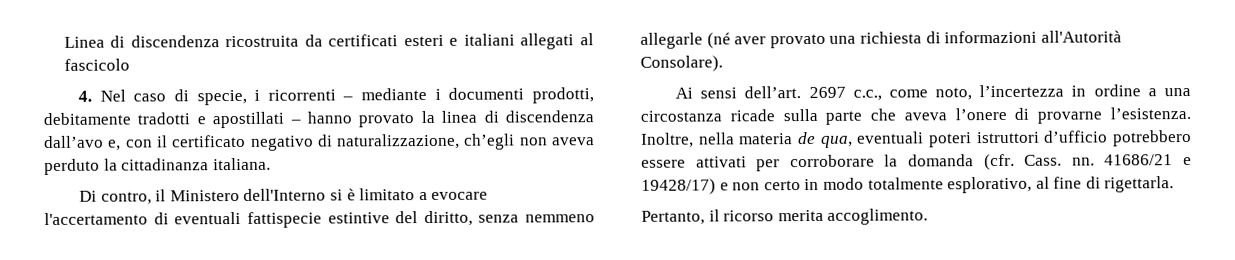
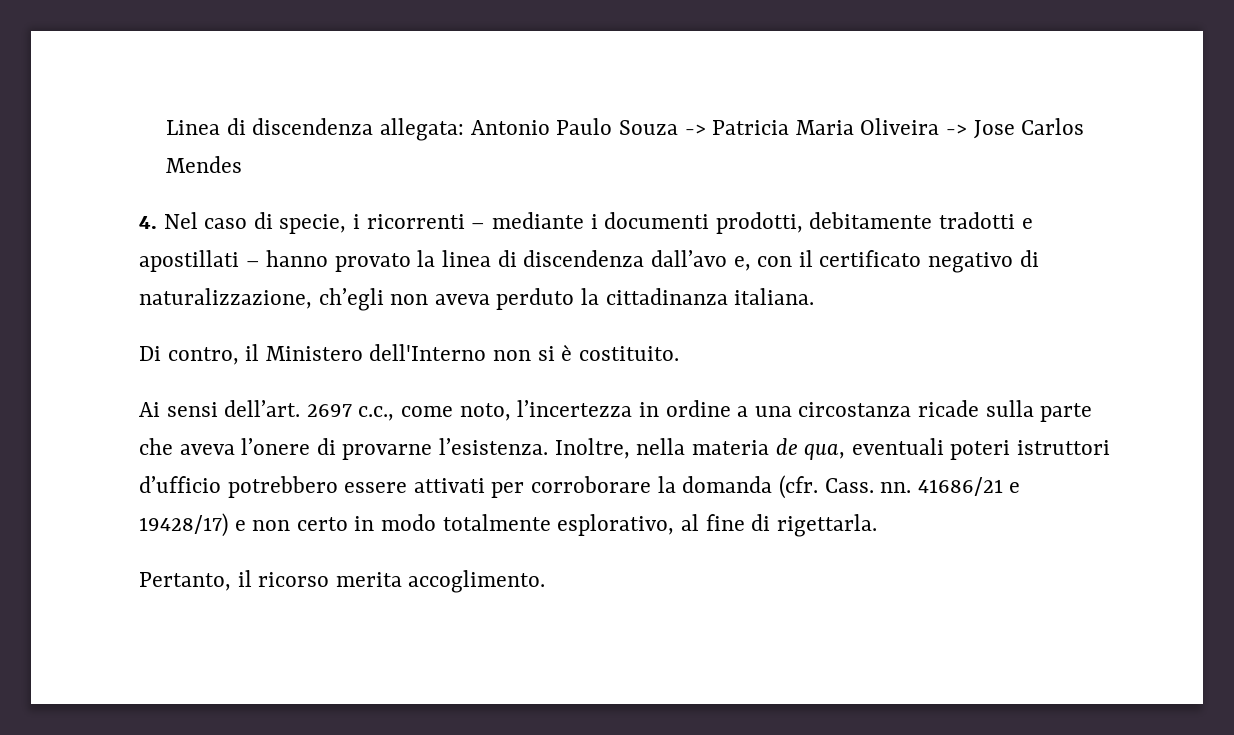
- Linea di discendenza ricostruita da certificati esteri e italiani allegati al fascicolo
+ Linea di discendenza allegata: Antonio Paulo Souza -> Patricia Maria Oliveira -> Jose Carlos Mendes
- Di contro, il Ministero dell'Interno si è limitato a evocare l'accertamento di eventuali fattispecie estintive del diritto, senza nemmeno allegarle (né aver provato una richiesta di informazioni all'Autorità Consolare).
+ Di contro, il Ministero dell'Interno non si è costituito.

